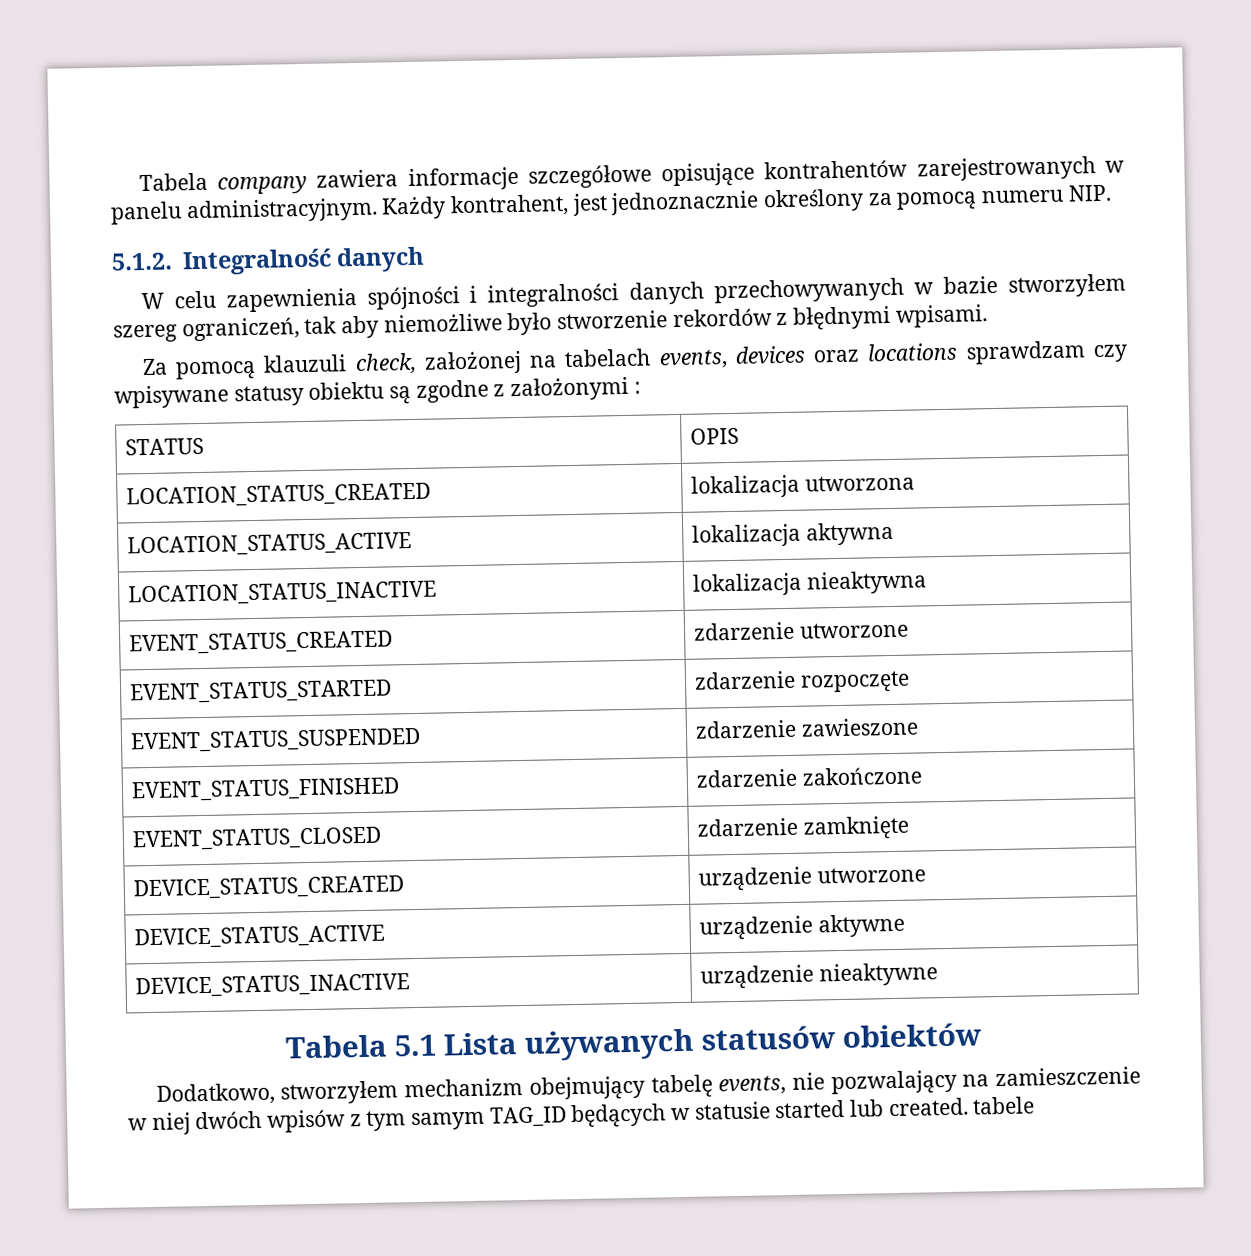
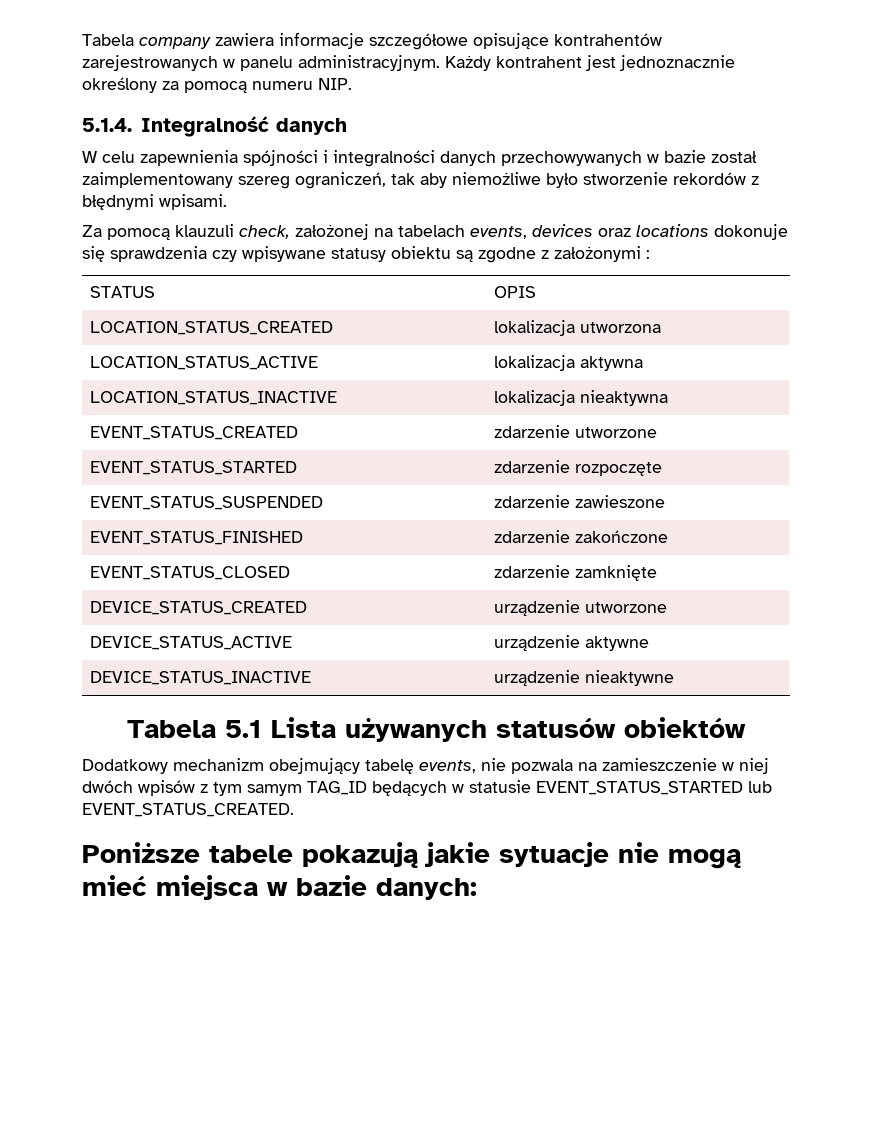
- Każdy kontrahent, jest jednoznacznie określony za pomocą numeru NIP.
+ Każdy kontrahent jest jednoznacznie określony za pomocą numeru NIP.
- 5.1.2. Integralność danych
+ 5.1.4. Integralność danych
- W celu zapewnienia spójności i integralności danych przechowywanych w bazie stworzyłem szereg ograniczeń, tak aby niemożliwe było stworzenie rekordów z błędnymi wpisami.
+ W celu zapewnienia spójności i integralności danych przechowywanych w bazie został zaimplementowany szereg ograniczeń, tak aby niemożliwe było stworzenie rekordów z błędnymi wpisami.
- Za pomocą klauzuli check, założonej na tabelach events, devices oraz locations sprawdzam czy wpisywane statusy obiektu są zgodne z założonymi :
+ Za pomocą klauzuli check, założonej na tabelach events, devices oraz locations dokonuje się sprawdzenia czy wpisywane statusy obiektu są zgodne z założonymi :
- Dodatkowo, stworzyłem mechanizm obejmujący tabelę events, nie pozwalający na zamieszczenie w niej dwóch wpisów z tym samym TAG_ID będących w statusie started lub created. tabele
+ Dodatkowy mechanizm obejmujący tabelę events, nie pozwala na zamieszczenie w niej dwóch wpisów z tym samym TAG_ID będących w statusie EVENT_STATUS_STARTED lub EVENT_STATUS_CREATED.
+ Poniższe tabele pokazują jakie sytuacje nie mogą mieć miejsca w bazie danych:

